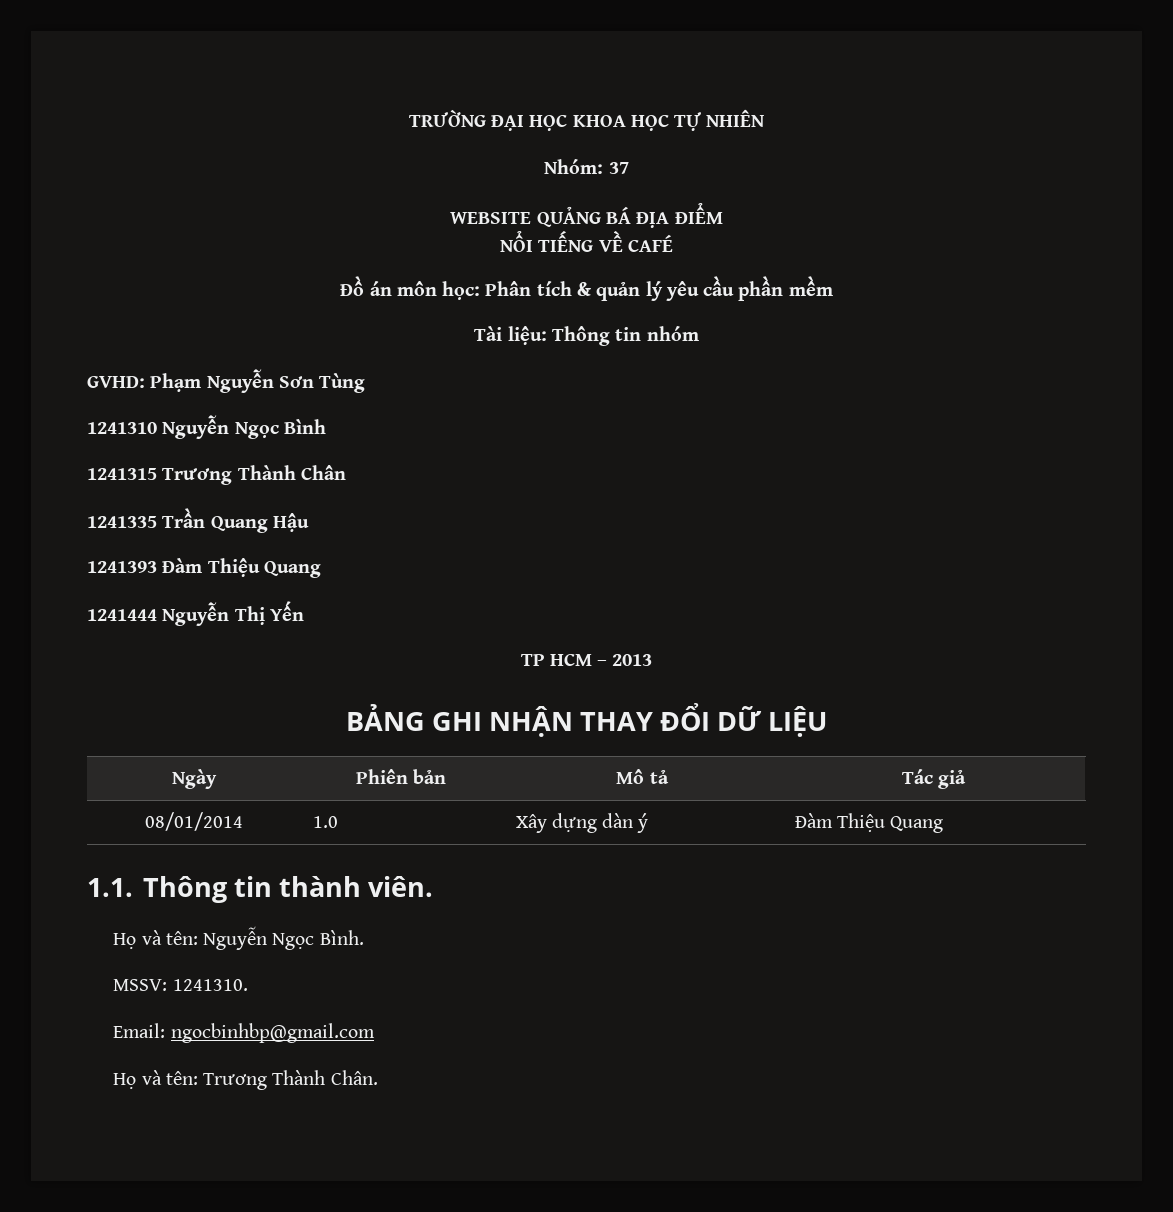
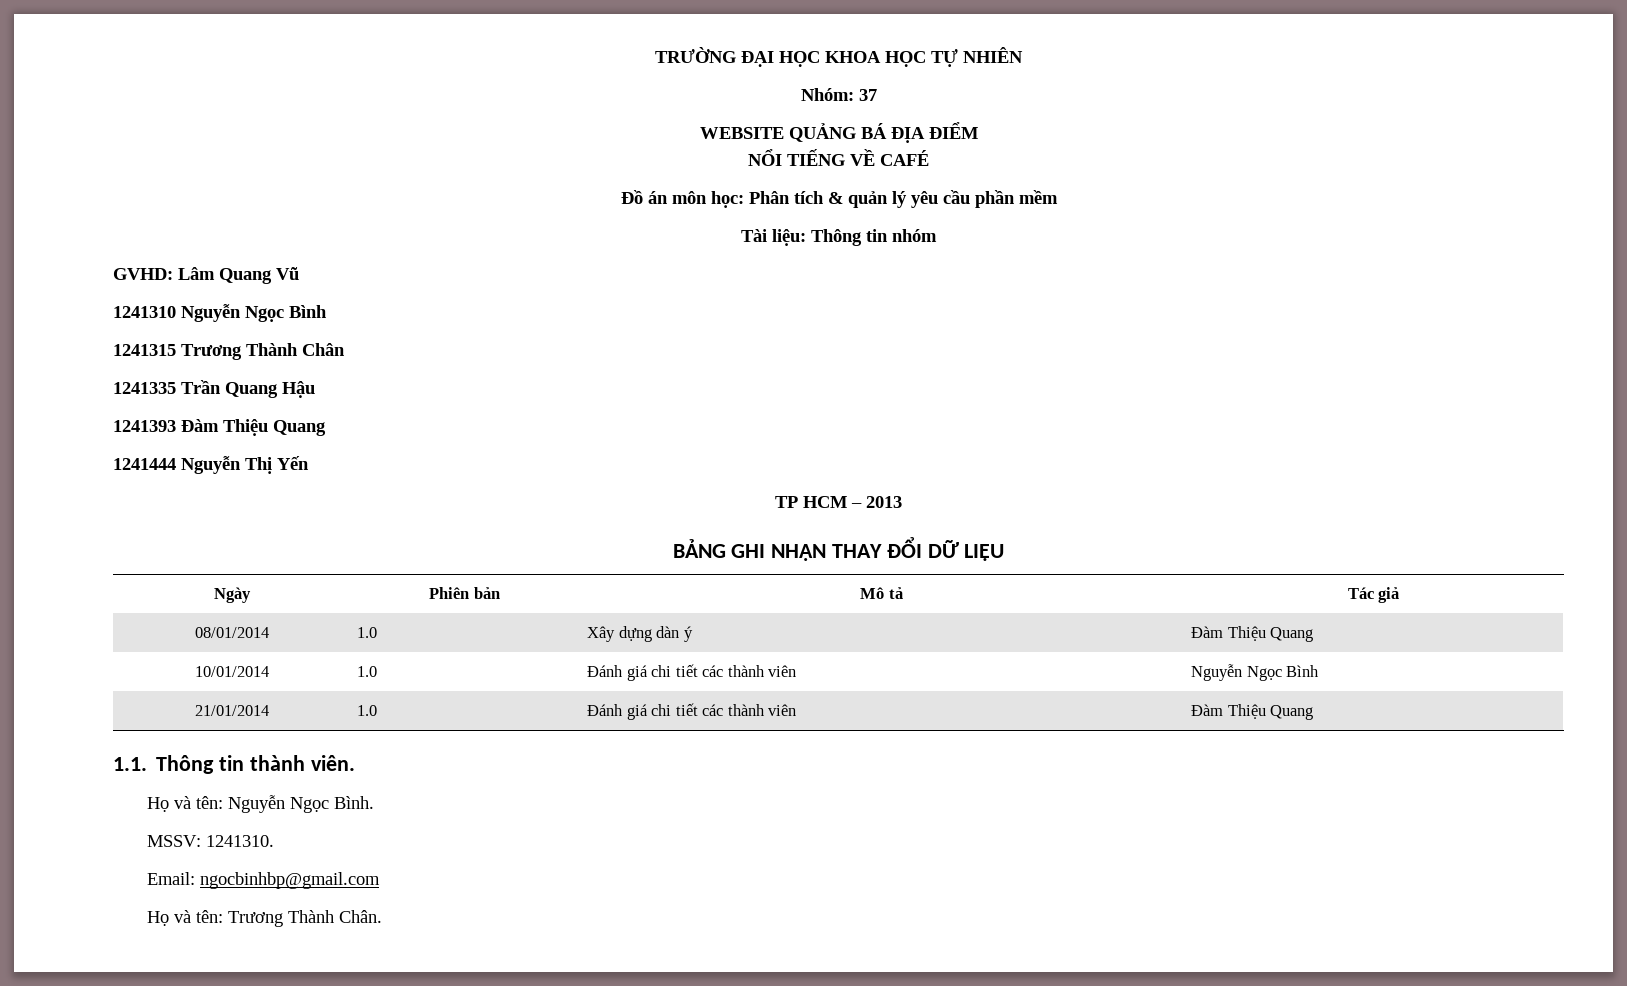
- GVHD: Phạm Nguyễn Sơn Tùng
+ GVHD: Lâm Quang Vũ
+ 10/01/2014 | 1.0 | Đánh giá chi tiết các thành viên | Nguyễn Ngọc Bình
+ 21/01/2014 | 1.0 | Đánh giá chi tiết các thành viên | Đàm Thiệu Quang

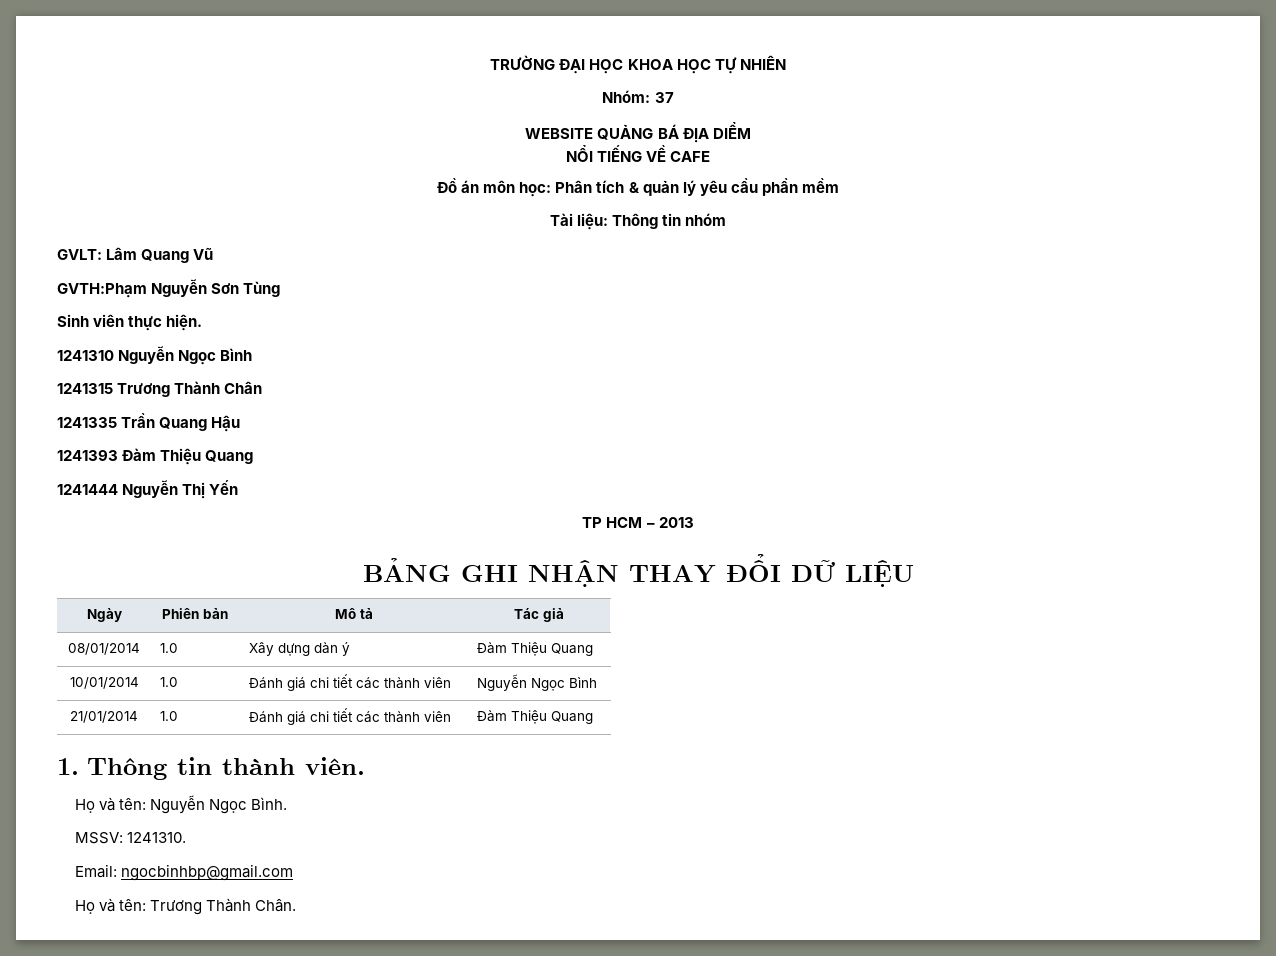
- WEBSITE QUẢNG BÁ ĐỊA ĐIỂM
+ WEBSITE QUẢNG BÁ ĐỊA DIỂM
- NỔI TIẾNG VỀ CAFÉ
+ NỔI TIẾNG VỀ CAFE
- GVHD: Lâm Quang Vũ
+ GVLT: Lâm Quang Vũ
+ GVTH:Phạm Nguyễn Sơn Tùng
+ Sinh viên thực hiện.
- 1.1. Thông tin thành viên.
+ 1. Thông tin thành viên.

